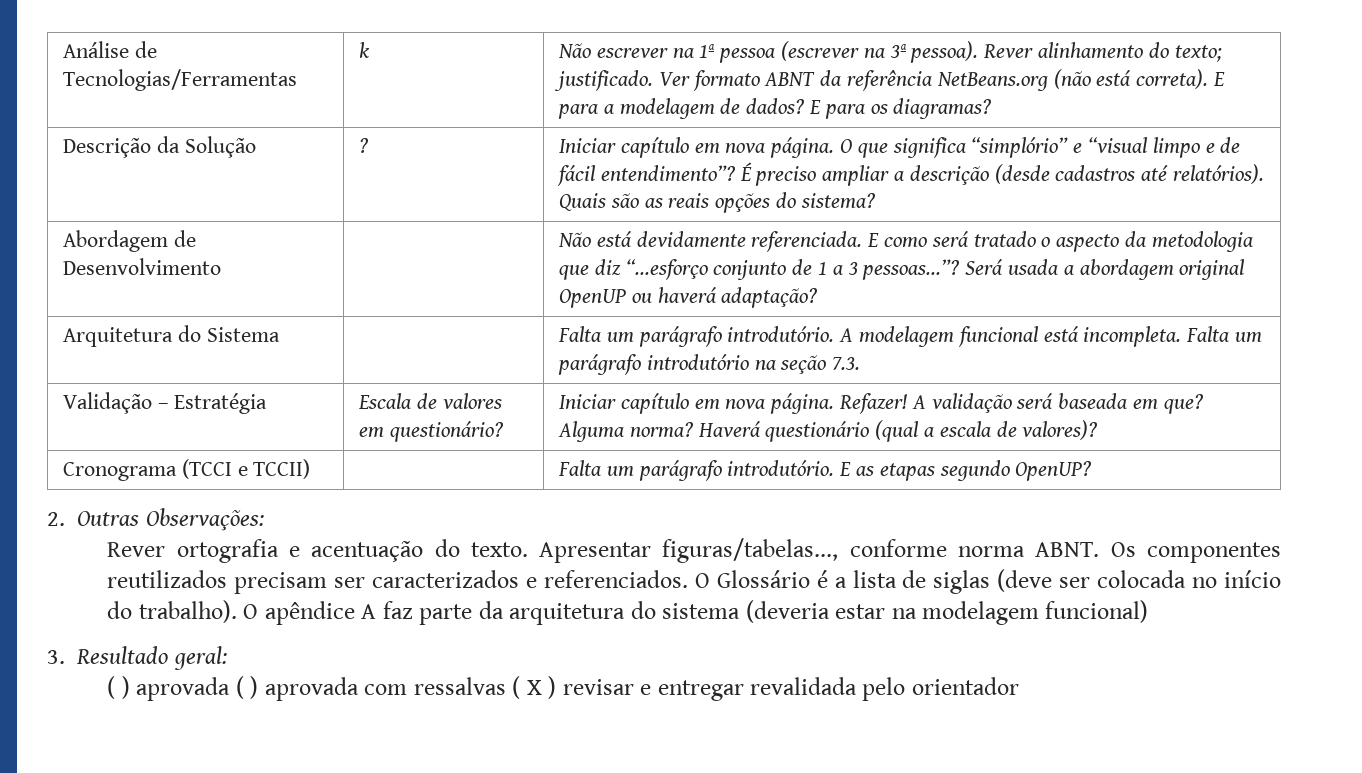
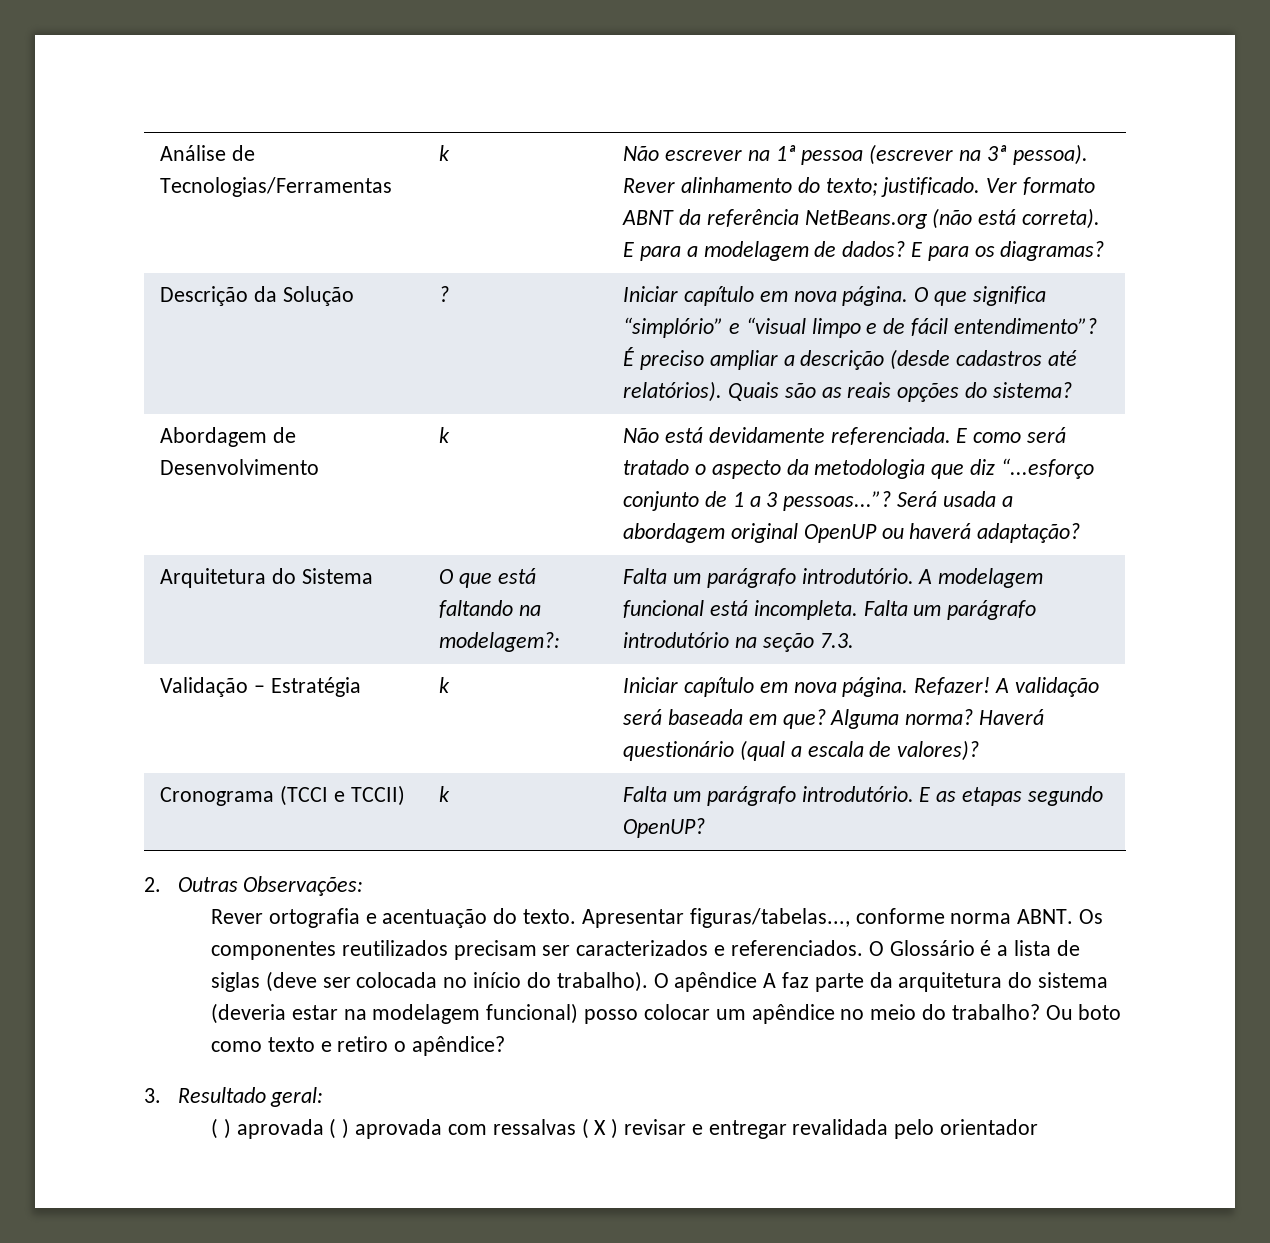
- Abordagem de Desenvolvimento | | Não está devidamente referenciada. E como será tratado o aspecto da metodologia que diz “...esforço conjunto de 1 a 3 pessoas...”? Será usada a abordagem original OpenUP ou haverá adaptação?
+ Abordagem de Desenvolvimento | k | Não está devidamente referenciada. E como será tratado o aspecto da metodologia que diz “...esforço conjunto de 1 a 3 pessoas...”? Será usada a abordagem original OpenUP ou haverá adaptação?
- Arquitetura do Sistema | | Falta um parágrafo introdutório. A modelagem funcional está incompleta. Falta um parágrafo introdutório na seção 7.3.
+ Arquitetura do Sistema | O que está faltando na modelagem?: | Falta um parágrafo introdutório. A modelagem funcional está incompleta. Falta um parágrafo introdutório na seção 7.3.
- Validação – Estratégia | Escala de valores em questionário? | Iniciar capítulo em nova página. Refazer! A validação será baseada em que? Alguma norma? Haverá questionário (qual a escala de valores)?
+ Validação – Estratégia | k | Iniciar capítulo em nova página. Refazer! A validação será baseada em que? Alguma norma? Haverá questionário (qual a escala de valores)?
- Cronograma (TCCI e TCCII) | | Falta um parágrafo introdutório. E as etapas segundo OpenUP?
+ Cronograma (TCCI e TCCII) | k | Falta um parágrafo introdutório. E as etapas segundo OpenUP?
- O apêndice A faz parte da arquitetura do sistema (deveria estar na modelagem funcional)
+ O apêndice A faz parte da arquitetura do sistema (deveria estar na modelagem funcional) posso colocar um apêndice no meio do trabalho? Ou boto como texto e retiro o apêndice?

